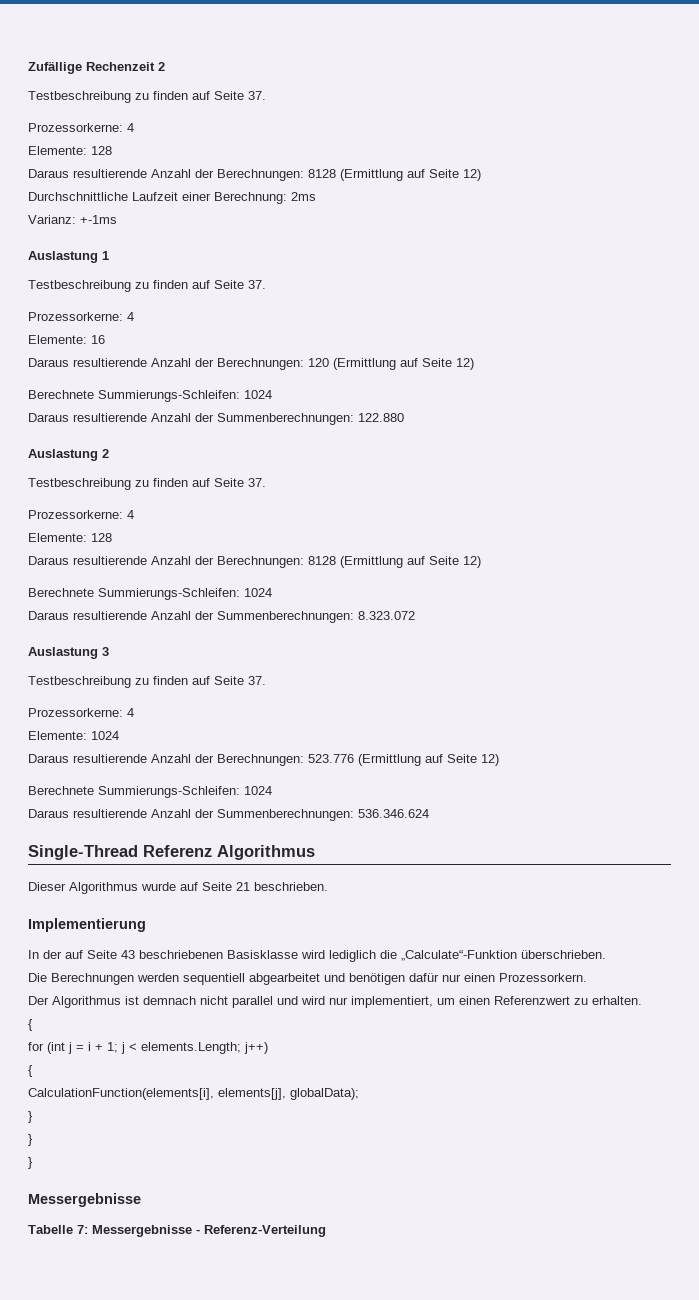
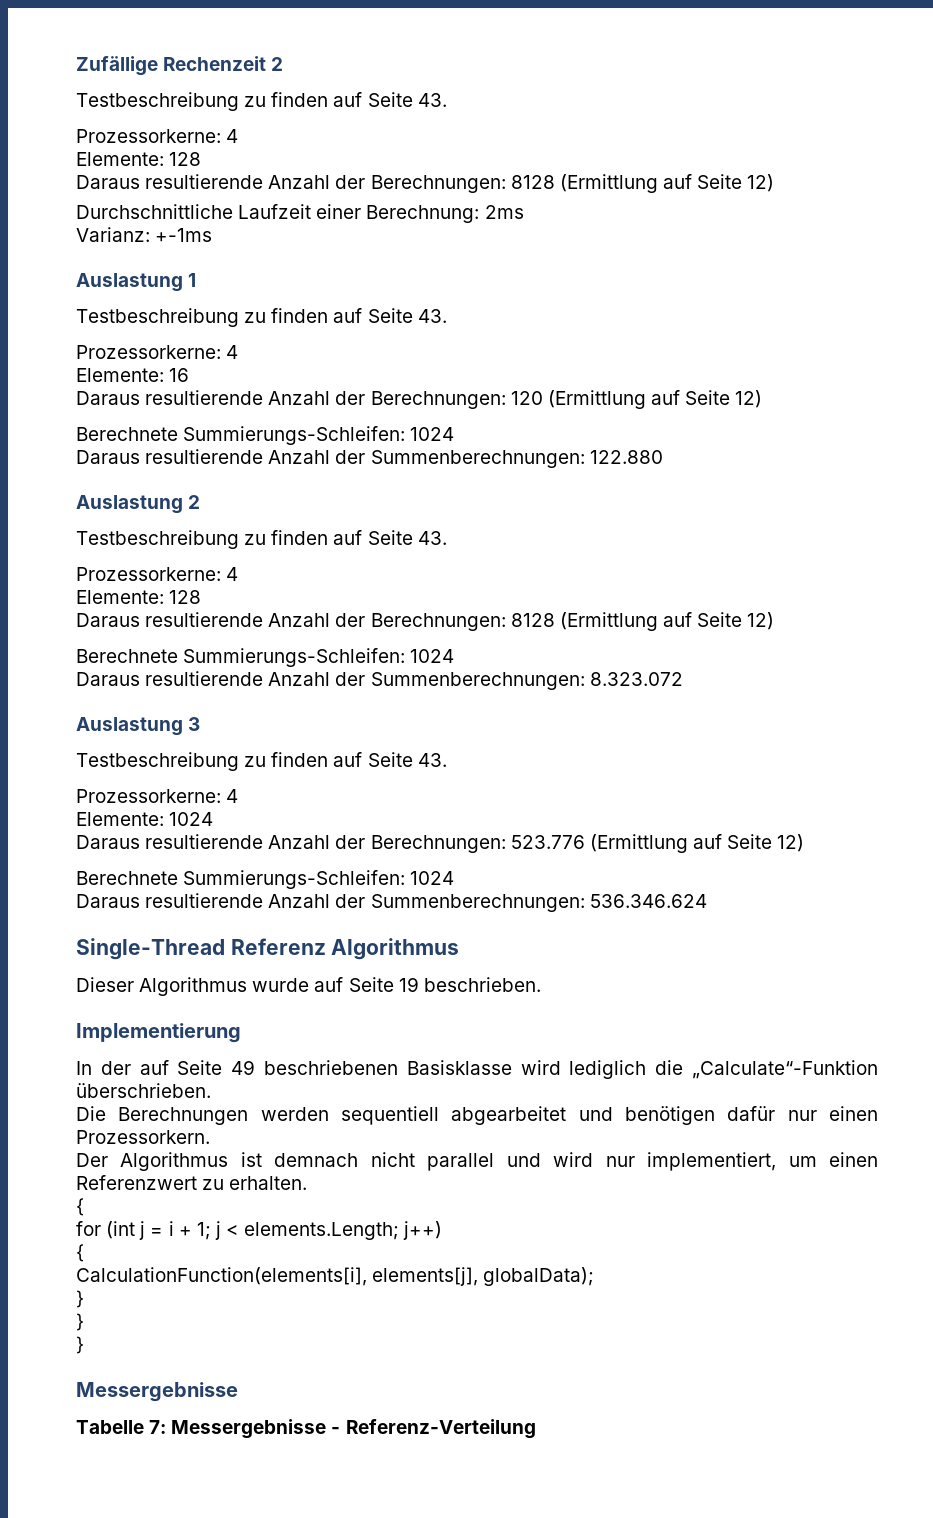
  Zufällige Rechenzeit 2
- Testbeschreibung zu finden auf Seite 37.
+ Testbeschreibung zu finden auf Seite 43.
  Auslastung 1
- Testbeschreibung zu finden auf Seite 37.
+ Testbeschreibung zu finden auf Seite 43.
  Auslastung 2
- Testbeschreibung zu finden auf Seite 37.
+ Testbeschreibung zu finden auf Seite 43.
  Auslastung 3
- Testbeschreibung zu finden auf Seite 37.
+ Testbeschreibung zu finden auf Seite 43.
- Dieser Algorithmus wurde auf Seite 21 beschrieben.
+ Dieser Algorithmus wurde auf Seite 19 beschrieben.
- In der auf Seite 43 beschriebenen Basisklasse wird lediglich die „Calculate“-Funktion überschrieben.
+ In der auf Seite 49 beschriebenen Basisklasse wird lediglich die „Calculate“-Funktion überschrieben.

